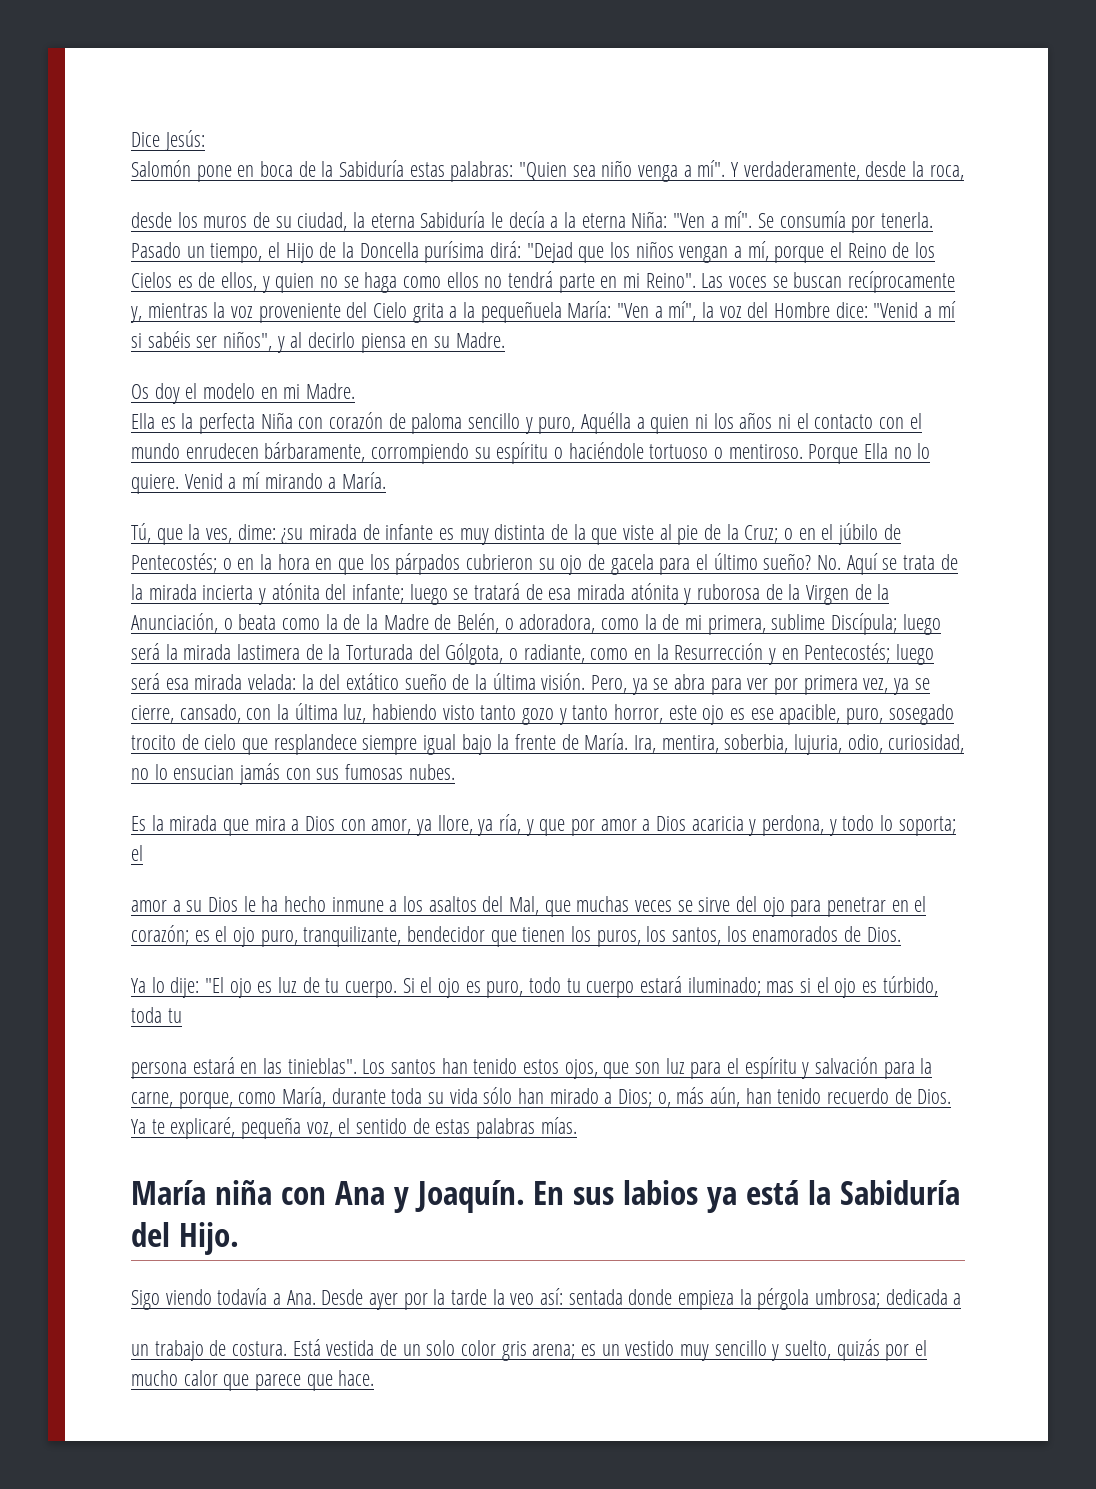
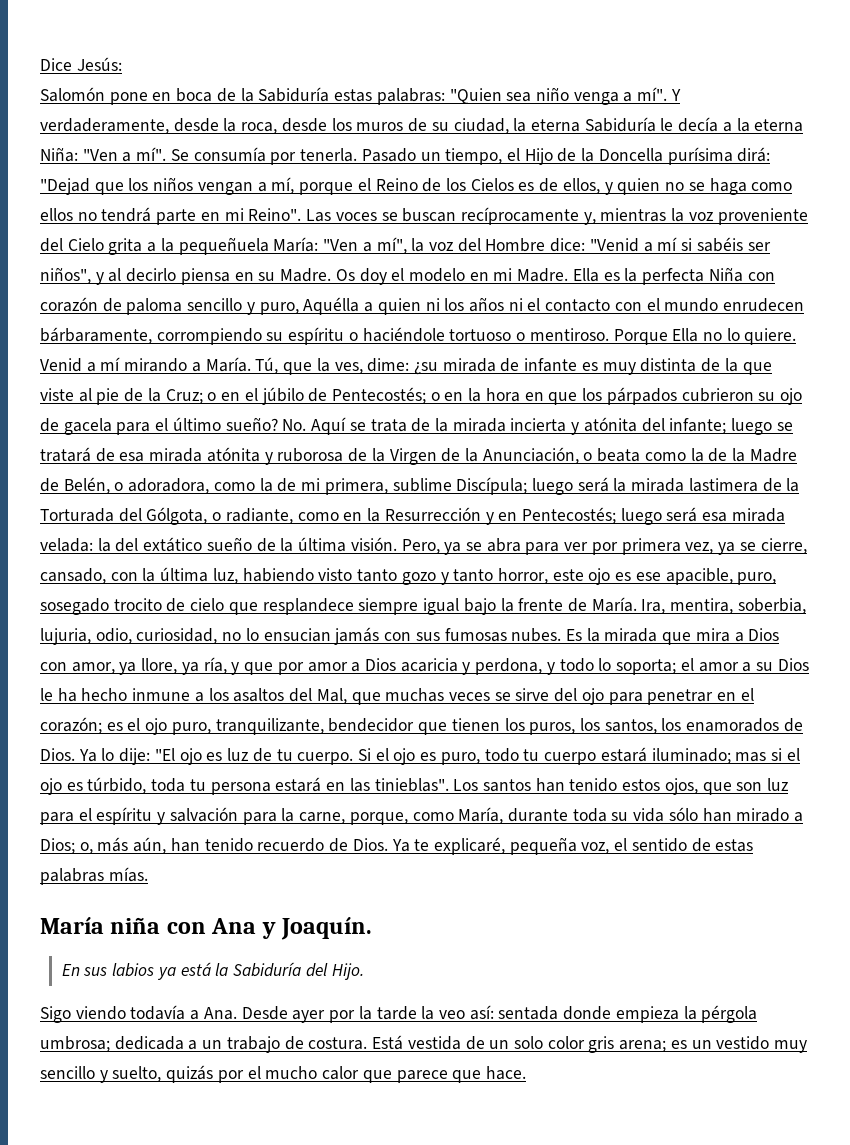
- Y verdaderamente, desde la roca,
- desde los muros de su ciudad, la eterna Sabiduría le decía a la eterna Niña: "Ven a mí".
+ Y verdaderamente, desde la roca, desde los muros de su ciudad, la eterna Sabiduría le decía a la eterna Niña: "Ven a mí".
- "Venid a mí si sabéis ser niños", y al decirlo piensa en su Madre.
- Os doy el modelo en mi Madre.
- Ella es la perfecta Niña con corazón de paloma sencillo y puro, Aquélla a quien ni los años ni el contacto con el mundo enrudecen bárbaramente, corrompiendo su espíritu o haciéndole tortuoso o mentiroso.
+ "Venid a mí si sabéis ser niños", y al decirlo piensa en su Madre. Os doy el modelo en mi Madre. Ella es la perfecta Niña con corazón de paloma sencillo y puro, Aquélla a quien ni los años ni el contacto con el mundo enrudecen bárbaramente, corrompiendo su espíritu o haciéndole tortuoso o mentiroso.
- Venid a mí mirando a María.
- Tú, que la ves, dime: ¿su mirada de infante es muy distinta de la que viste al pie de la Cruz; o en el júbilo de Pentecostés; o en la hora en que los párpados cubrieron su ojo de gacela para el último sueño?
+ Venid a mí mirando a María. Tú, que la ves, dime: ¿su mirada de infante es muy distinta de la que viste al pie de la Cruz; o en el júbilo de Pentecostés; o en la hora en que los párpados cubrieron su ojo de gacela para el último sueño?
- Ira, mentira, soberbia, lujuria, odio, curiosidad, no lo ensucian jamás con sus fumosas nubes.
- Es la mirada que mira a Dios con amor, ya llore, ya ría, y que por amor a Dios acaricia y perdona, y todo lo soporta; el
- amor a su Dios le ha hecho inmune a los asaltos del Mal, que muchas veces se sirve del ojo para penetrar en el corazón;
+ Ira, mentira, soberbia, lujuria, odio, curiosidad, no lo ensucian jamás con sus fumosas nubes. Es la mirada que mira a Dios con amor, ya llore, ya ría, y que por amor a Dios acaricia y perdona, y todo lo soporta; el amor a su Dios le ha hecho inmune a los asaltos del Mal, que muchas veces se sirve del ojo para penetrar en el corazón;
- es el ojo puro, tranquilizante, bendecidor que tienen los puros, los santos, los enamorados de Dios.
- Ya lo dije:
+ es el ojo puro, tranquilizante, bendecidor que tienen los puros, los santos, los enamorados de Dios. Ya lo dije:
- Si el ojo es puro, todo tu cuerpo estará iluminado; mas si el ojo es túrbido, toda tu
- persona estará en las tinieblas".
+ Si el ojo es puro, todo tu cuerpo estará iluminado; mas si el ojo es túrbido, toda tu persona estará en las tinieblas".
- María niña con Ana y Joaquín. En sus labios ya está la Sabiduría del Hijo.
+ María niña con Ana y Joaquín.
+ En sus labios ya está la Sabiduría del Hijo.
- Sigo viendo todavía a Ana. Desde ayer por la tarde la veo así: sentada donde empieza la pérgola umbrosa; dedicada a
- un trabajo de costura.
+ Sigo viendo todavía a Ana. Desde ayer por la tarde la veo así: sentada donde empieza la pérgola umbrosa; dedicada a un trabajo de costura.

